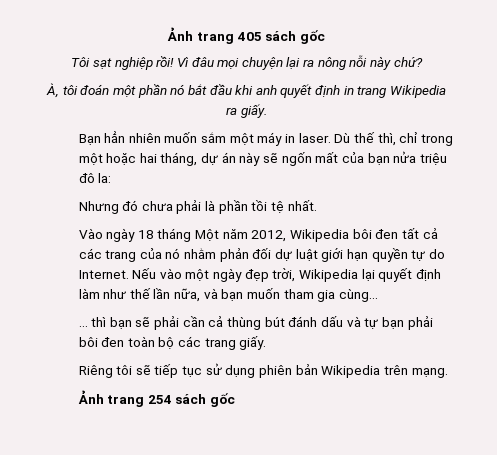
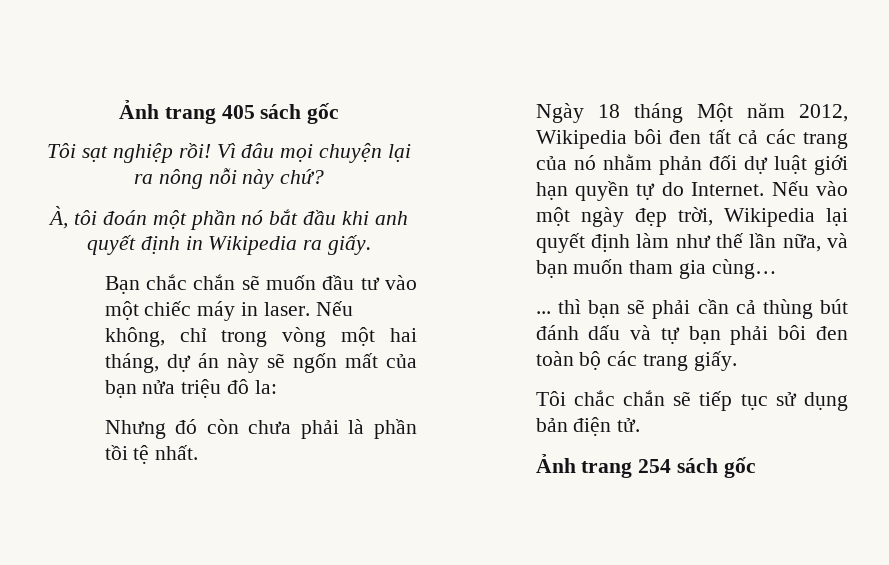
- À, tôi đoán một phần nó bắt đầu khi anh quyết định in trang Wikipedia ra giấy.
+ À, tôi đoán một phần nó bắt đầu khi anh quyết định in Wikipedia ra giấy.
- Bạn hẳn nhiên muốn sắm một máy in laser. Dù thế thì, chỉ trong một hoặc hai tháng, dự án này sẽ ngốn mất của bạn nửa triệu đô la:
+ Bạn chắc chắn sẽ muốn đầu tư vào một chiếc máy in laser. Nếu không, chỉ trong vòng một hai tháng, dự án này sẽ ngốn mất của bạn nửa triệu đô la:
- Nhưng đó chưa phải là phần tồi tệ nhất.
+ Nhưng đó còn chưa phải là phần tồi tệ nhất.
- Vào ngày 18 tháng Một năm 2012, Wikipedia bôi đen tất cả các trang của nó nhằm phản đối dự luật giới hạn quyền tự do Internet.
+ Ngày 18 tháng Một năm 2012, Wikipedia bôi đen tất cả các trang của nó nhằm phản đối dự luật giới hạn quyền tự do Internet.
- Riêng tôi sẽ tiếp tục sử dụng phiên bản Wikipedia trên mạng.
+ Tôi chắc chắn sẽ tiếp tục sử dụng bản điện tử.

